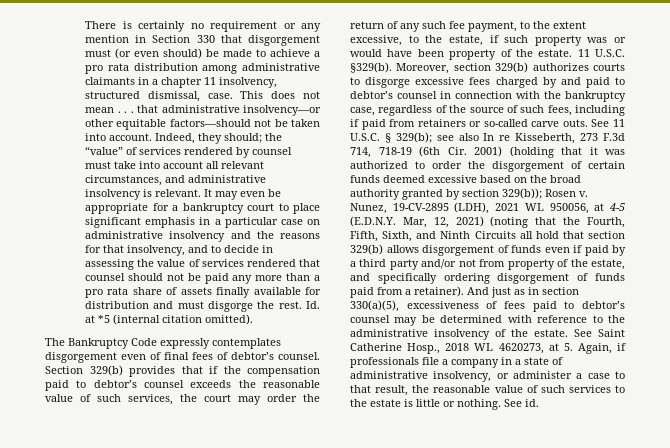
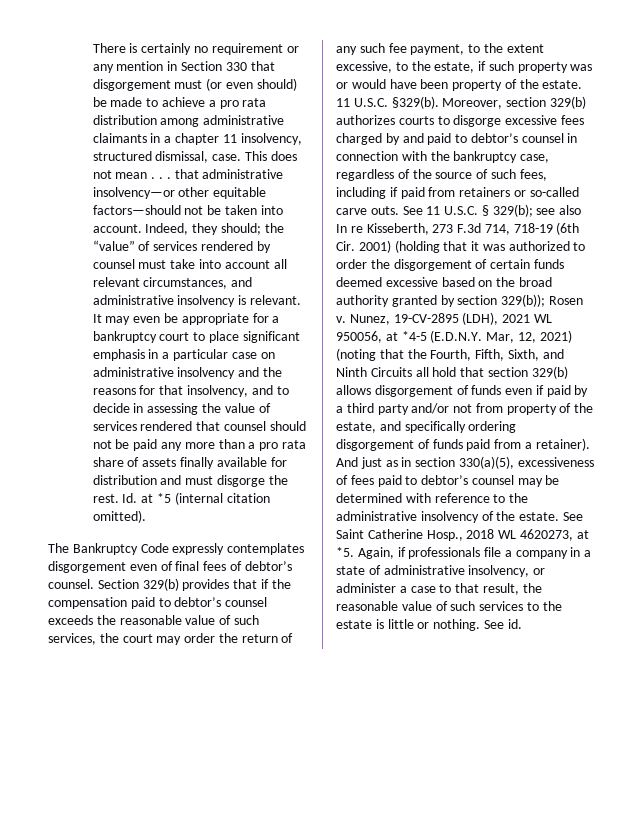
- Nunez, 19-CV-2895 (LDH), 2021 WL 950056, at 4-5 (E.D.N.Y. Mar, 12, 2021) (noting that the Fourth, Fifth, Sixth, and Ninth Circuits all hold that section 329(b) allows disgorgement of funds even if paid by a third party and/or not from property of the estate, and specifically ordering disgorgement of funds paid from a retainer).
+ Nunez, 19-CV-2895 (LDH), 2021 WL 950056, at *4-5 (E.D.N.Y. Mar, 12, 2021) (noting that the Fourth, Fifth, Sixth, and Ninth Circuits all hold that section 329(b) allows disgorgement of funds even if paid by a third party and/or not from property of the estate, and specifically ordering disgorgement of funds paid from a retainer).
- See Saint Catherine Hosp., 2018 WL 4620273, at 5. Again, if professionals file a company in a state of administrative insolvency, or administer a case to that result, the reasonable value of such services to the estate is little or nothing.
+ See Saint Catherine Hosp., 2018 WL 4620273, at *5. Again, if professionals file a company in a state of administrative insolvency, or administer a case to that result, the reasonable value of such services to the estate is little or nothing.

